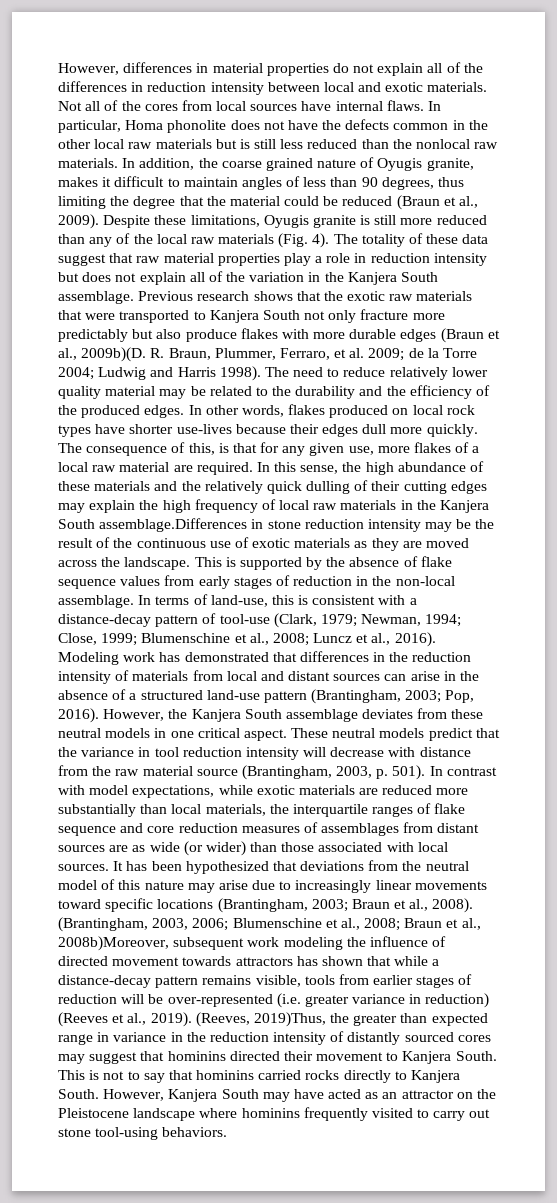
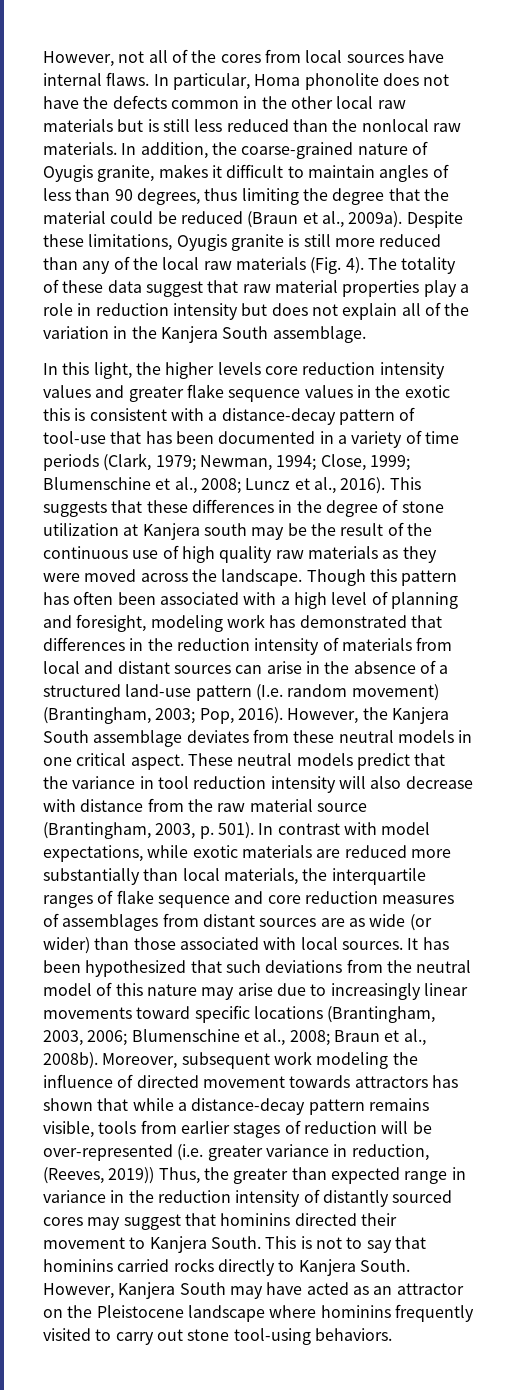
- However, differences in material properties do not explain all of the differences in reduction intensity between local and exotic materials. Not all of the cores from local sources have internal flaws.
+ However, not all of the cores from local sources have internal flaws.
- In addition, the coarse grained nature of Oyugis granite, makes it difficult to maintain angles of less than 90 degrees, thus limiting the degree that the material could be reduced (Braun et al., 2009).
+ In addition, the coarse-grained nature of Oyugis granite, makes it difficult to maintain angles of less than 90 degrees, thus limiting the degree that the material could be reduced (Braun et al., 2009a).
- The totality of these data suggest that raw material properties play a role in reduction intensity but does not explain all of the variation in the Kanjera South assemblage. Previous research shows that the exotic raw materials that were transported to Kanjera South not only fracture more predictably but also produce flakes with more durable edges (Braun et al., 2009b)(D. R. Braun, Plummer, Ferraro, et al. 2009; de la Torre 2004; Ludwig and Harris 1998). The need to reduce relatively lower quality material may be related to the durability and the efficiency of the produced edges. In other words, flakes produced on local rock types have shorter use-lives because their edges dull more quickly. The consequence of this, is that for any given use, more flakes of a local raw material are required. In this sense, the high abundance of these materials and the relatively quick dulling of their cutting edges may explain the high frequency of local raw materials in the Kanjera South assemblage.Differences in stone reduction intensity may be the result of the continuous use of exotic materials as they are moved across the landscape. This is supported by the absence of flake sequence values from early stages of reduction in the non-local assemblage. In terms of land-use, this is consistent with a distance-decay pattern of tool-use (Clark, 1979; Newman, 1994; Close, 1999; Blumenschine et al., 2008; Luncz et al., 2016).
+ The totality of these data suggest that raw material properties play a role in reduction intensity but does not explain all of the variation in the Kanjera South assemblage.
+ In this light, the higher levels core reduction intensity values and greater flake sequence values in the exotic this is consistent with a distance-decay pattern of tool-use that has been documented in a variety of time periods (Clark, 1979; Newman, 1994; Close, 1999; Blumenschine et al., 2008; Luncz et al., 2016).
- Modeling work has demonstrated that differences in the reduction intensity of materials from local and distant sources can arise in the absence of a structured land-use pattern (Brantingham, 2003; Pop, 2016).
+ This suggests that these differences in the degree of stone utilization at Kanjera south may be the result of the continuous use of high quality raw materials as they were moved across the landscape. Though this pattern has often been associated with a high level of planning and foresight, modeling work has demonstrated that differences in the reduction intensity of materials from local and distant sources can arise in the absence of a structured land-use pattern (I.e. random movement) (Brantingham, 2003; Pop, 2016).
- These neutral models predict that the variance in tool reduction intensity will decrease with distance from the raw material source (Brantingham, 2003, p. 501).
+ These neutral models predict that the variance in tool reduction intensity will also decrease with distance from the raw material source (Brantingham, 2003, p. 501).
- It has been hypothesized that deviations from the neutral model of this nature may arise due to increasingly linear movements toward specific locations (Brantingham, 2003; Braun et al., 2008). (Brantingham, 2003, 2006;
+ It has been hypothesized that such deviations from the neutral model of this nature may arise due to increasingly linear movements toward specific locations (Brantingham, 2003, 2006;
- Braun et al., 2008b)Moreover, subsequent work modeling the influence of directed movement towards attractors has shown that while a distance-decay pattern remains visible, tools from earlier stages of reduction will be over-represented (i.e. greater variance in reduction) (Reeves et al., 2019). (Reeves, 2019)Thus, the greater than expected range in variance in the reduction intensity of distantly sourced cores may suggest that hominins directed their movement to Kanjera South.
+ Braun et al., 2008b). Moreover, subsequent work modeling the influence of directed movement towards attractors has shown that while a distance-decay pattern remains visible, tools from earlier stages of reduction will be over-represented (i.e. greater variance in reduction, (Reeves, 2019)) Thus, the greater than expected range in variance in the reduction intensity of distantly sourced cores may suggest that hominins directed their movement to Kanjera South.

